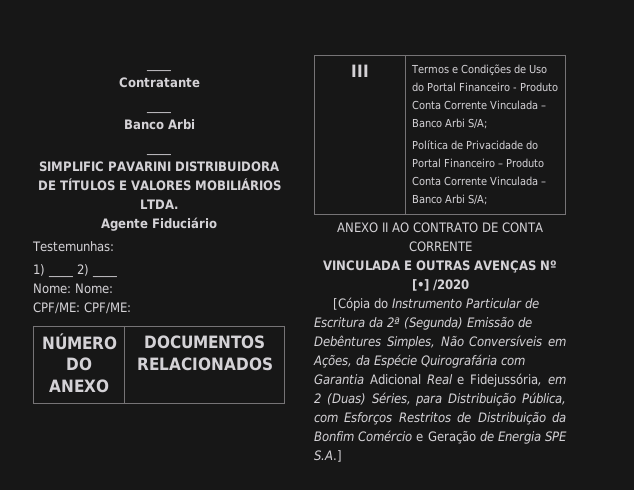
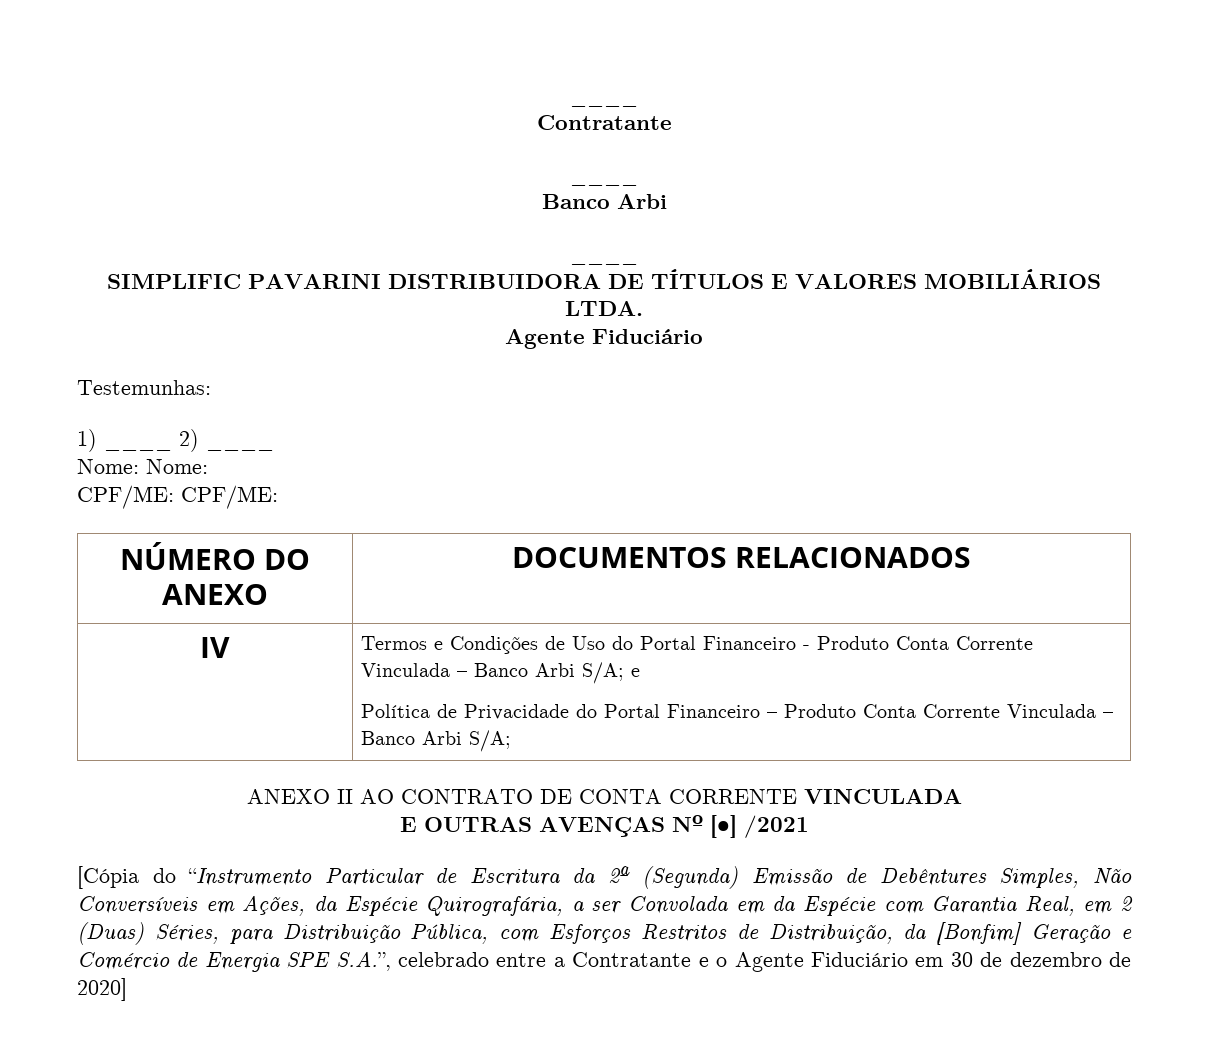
- III | Termos e Condições de Uso do Portal Financeiro - Produto Conta Corrente Vinculada – Banco Arbi S/A;
+ IV | Termos e Condições de Uso do Portal Financeiro - Produto Conta Corrente Vinculada – Banco Arbi S/A; e
- ANEXO II AO CONTRATO DE CONTA CORRENTE
- VINCULADA E OUTRAS AVENÇAS Nº [•] /2020
+ ANEXO II AO CONTRATO DE CONTA CORRENTE VINCULADA
+ E OUTRAS AVENÇAS Nº [•] /2021
- [Cópia do Instrumento Particular de Escritura da 2ª (Segunda) Emissão de Debêntures Simples, Não Conversíveis em Ações, da Espécie Quirografária com Garantia Adicional Real e Fidejussória, em 2 (Duas) Séries, para Distribuição Pública, com Esforços Restritos de Distribuição da Bonfim Comércio e Geração de Energia SPE S.A.]
+ [Cópia do “Instrumento Particular de Escritura da 2ª (Segunda) Emissão de Debêntures Simples, Não Conversíveis em Ações, da Espécie Quirografária, a ser Convolada em da Espécie com Garantia Real, em 2 (Duas) Séries, para Distribuição Pública, com Esforços Restritos de Distribuição, da [Bonfim] Geração e Comércio de Energia SPE S.A.”, celebrado entre a Contratante e o Agente Fiduciário em 30 de dezembro de 2020]

